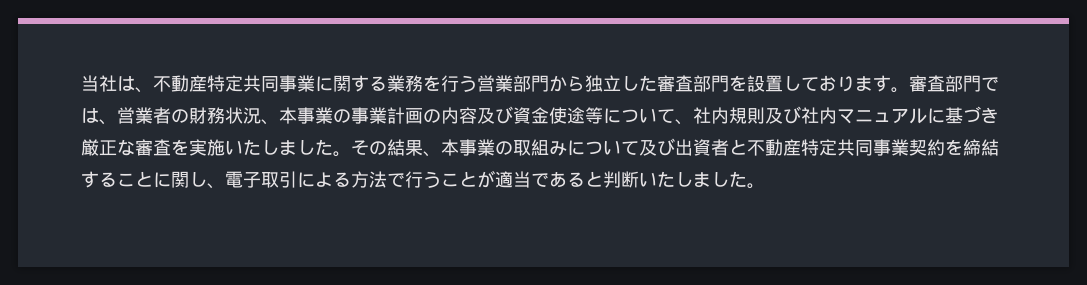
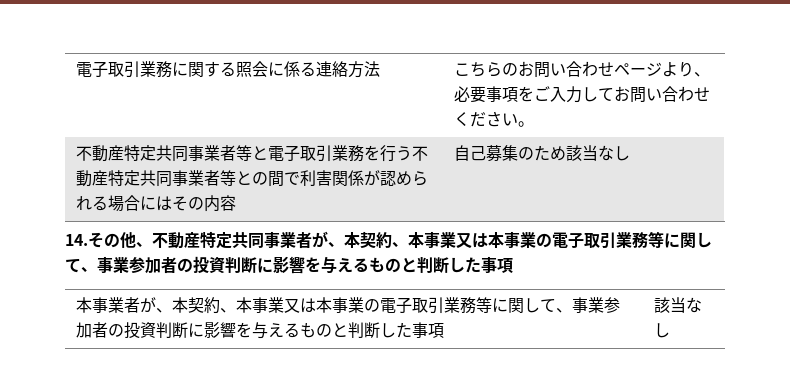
- 当社は、不動産特定共同事業に関する業務を行う営業部門から独立した審査部門を設置しております。審査部門では、営業者の財務状況、本事業の事業計画の内容及び資金使途等について、社内規則及び社内マニュアルに基づき厳正な審査を実施いたしました。その結果、本事業の取組みについて及び出資者と不動産特定共同事業契約を締結することに関し、電子取引による方法で行うことが適当であると判断いたしました。
+ 電子取引業務に関する照会に係る連絡方法 | こちらのお問い合わせページより、必要事項をご入力してお問い合わせください。
+ 不動産特定共同事業者等と電子取引業務を行う不動産特定共同事業者等との間で利害関係が認められる場合にはその内容 | 自己募集のため該当なし
+ 14.その他、不動産特定共同事業者が、本契約、本事業又は本事業の電子取引業務等に関して、事業参加者の投資判断に影響を与えるものと判断した事項
+ 本事業者が、本契約、本事業又は本事業の電子取引業務等に関して、事業参加者の投資判断に影響を与えるものと判断した事項 | 該当なし

